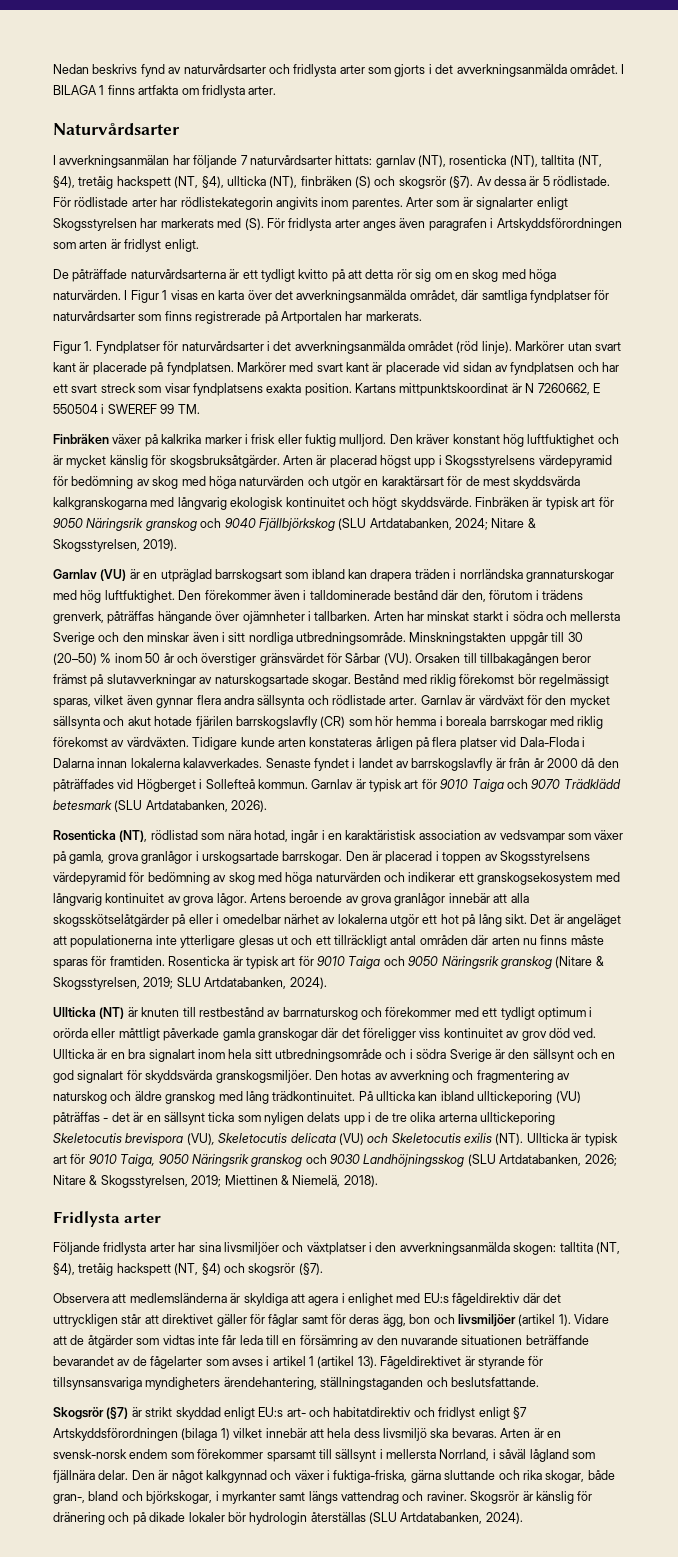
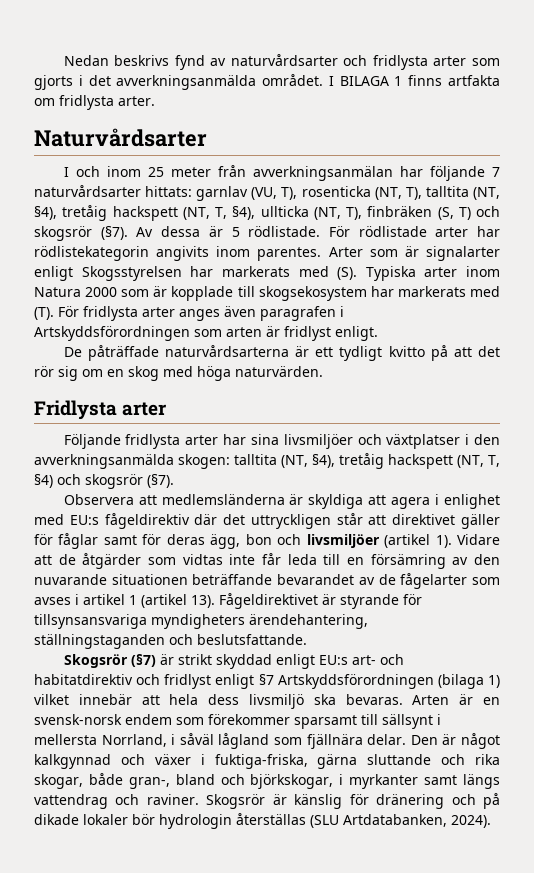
- I avverkningsanmälan har följande 7 naturvårdsarter hittats: garnlav (NT), rosenticka (NT), talltita (NT, §4), tretåig hackspett (NT, §4), ullticka (NT), finbräken (S) och skogsrör (§7).
+ I och inom 25 meter från avverkningsanmälan har följande 7 naturvårdsarter hittats: garnlav (VU, T), rosenticka (NT, T), talltita (NT, §4), tretåig hackspett (NT, T, §4), ullticka (NT, T), finbräken (S, T) och skogsrör (§7).
- Arter som är signalarter enligt Skogsstyrelsen har markerats med (S). För fridlysta arter anges även paragrafen i Artskyddsförordningen som arten är fridlyst enligt.
+ Arter som är signalarter enligt Skogsstyrelsen har markerats med (S). Typiska arter inom Natura 2000 som är kopplade till skogsekosystem har markerats med (T). För fridlysta arter anges även paragrafen i Artskyddsförordningen som arten är fridlyst enligt.
- De påträffade naturvårdsarterna är ett tydligt kvitto på att detta rör sig om en skog med höga naturvärden. I Figur 1 visas en karta över det avverkningsanmälda området, där samtliga fyndplatser för naturvårdsarter som finns registrerade på Artportalen har markerats.
- Figur 1. Fyndplatser för naturvårdsarter i det avverkningsanmälda området (röd linje). Markörer utan svart kant är placerade på fyndplatsen. Markörer med svart kant är placerade vid sidan av fyndplatsen och har ett svart streck som visar fyndplatsens exakta position. Kartans mittpunktskoordinat är N 7260662, E 550504 i SWEREF 99 TM.
- Finbräken växer på kalkrika marker i frisk eller fuktig mulljord. Den kräver konstant hög luftfuktighet och är mycket känslig för skogsbruksåtgärder. Arten är placerad högst upp i Skogsstyrelsens värdepyramid för bedömning av skog med höga naturvärden och utgör en karaktärsart för de mest skyddsvärda kalkgranskogarna med långvarig ekologisk kontinuitet och högt skyddsvärde. Finbräken är typisk art för 9050 Näringsrik granskog och 9040 Fjällbjörkskog (SLU Artdatabanken, 2024; Nitare & Skogsstyrelsen, 2019).
- Garnlav (VU) är en utpräglad barrskogsart som ibland kan drapera träden i norrländska grannaturskogar med hög luftfuktighet. Den förekommer även i talldominerade bestånd där den, förutom i trädens grenverk, påträffas hängande över ojämnheter i tallbarken. Arten har minskat starkt i södra och mellersta Sverige och den minskar även i sitt nordliga utbredningsområde. Minskningstakten uppgår till 30 (20–50) % inom 50 år och överstiger gränsvärdet för Sårbar (VU). Orsaken till tillbakagången beror främst på slutavverkningar av naturskogsartade skogar. Bestånd med riklig förekomst bör regelmässigt sparas, vilket även gynnar flera andra sällsynta och rödlistade arter. Garnlav är värdväxt för den mycket sällsynta och akut hotade fjärilen barrskogslavfly (CR) som hör hemma i boreala barrskogar med riklig förekomst av värdväxten. Tidigare kunde arten konstateras årligen på flera platser vid Dala-Floda i Dalarna innan lokalerna kalavverkades. Senaste fyndet i landet av barrskogslavfly är från år 2000 då den påträffades vid Högberget i Sollefteå kommun. Garnlav är typisk art för 9010 Taiga och 9070 Trädklädd betesmark (SLU Artdatabanken, 2026).
- Rosenticka (NT), rödlistad som nära hotad, ingår i en karaktäristisk association av vedsvampar som växer på gamla, grova granlågor i urskogsartade barrskogar. Den är placerad i toppen av Skogsstyrelsens värdepyramid för bedömning av skog med höga naturvärden och indikerar ett granskogsekosystem med långvarig kontinuitet av grova lågor. Artens beroende av grova granlågor innebär att alla skogsskötselåtgärder på eller i omedelbar närhet av lokalerna utgör ett hot på lång sikt. Det är angeläget att populationerna inte ytterligare glesas ut och ett tillräckligt antal områden där arten nu finns måste sparas för framtiden. Rosenticka är typisk art för 9010 Taiga och 9050 Näringsrik granskog (Nitare & Skogsstyrelsen, 2019; SLU Artdatabanken, 2024).
- Ullticka (NT) är knuten till restbestånd av barrnaturskog och förekommer med ett tydligt optimum i orörda eller måttligt påverkade gamla granskogar där det föreligger viss kontinuitet av grov död ved. Ullticka är en bra signalart inom hela sitt utbredningsområde och i södra Sverige är den sällsynt och en god signalart för skyddsvärda granskogsmiljöer. Den hotas av avverkning och fragmentering av naturskog och äldre granskog med lång trädkontinuitet. På ullticka kan ibland ulltickeporing (VU) påträffas - det är en sällsynt ticka som nyligen delats upp i de tre olika arterna ulltickeporing Skeletocutis brevispora (VU), Skeletocutis delicata (VU) och Skeletocutis exilis (NT). Ullticka är typisk art för 9010 Taiga, 9050 Näringsrik granskog och 9030 Landhöjningsskog (SLU Artdatabanken, 2026; Nitare & Skogsstyrelsen, 2019; Miettinen & Niemelä, 2018).
+ De påträffade naturvårdsarterna är ett tydligt kvitto på att det rör sig om en skog med höga naturvärden.
- Följande fridlysta arter har sina livsmiljöer och växtplatser i den avverkningsanmälda skogen: talltita (NT, §4), tretåig hackspett (NT, §4) och skogsrör (§7).
+ Följande fridlysta arter har sina livsmiljöer och växtplatser i den avverkningsanmälda skogen: talltita (NT, §4), tretåig hackspett (NT, T, §4) och skogsrör (§7).

